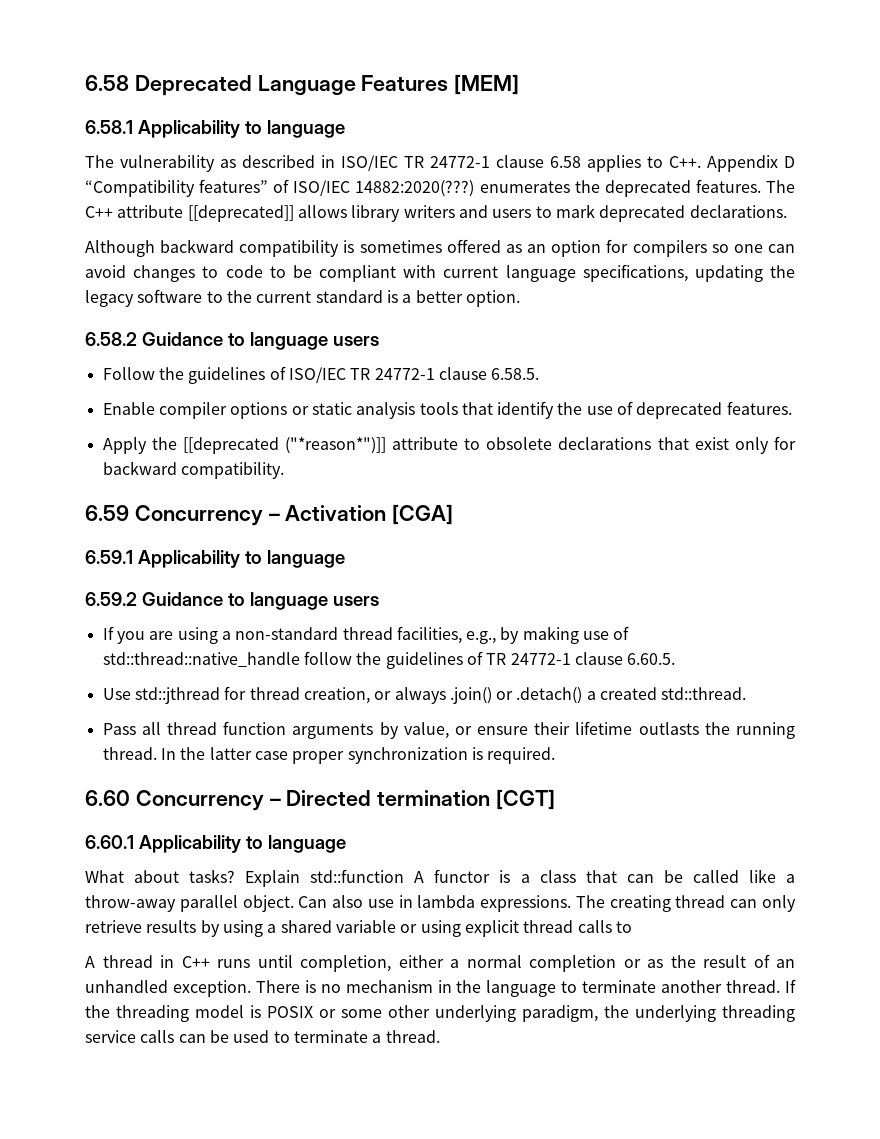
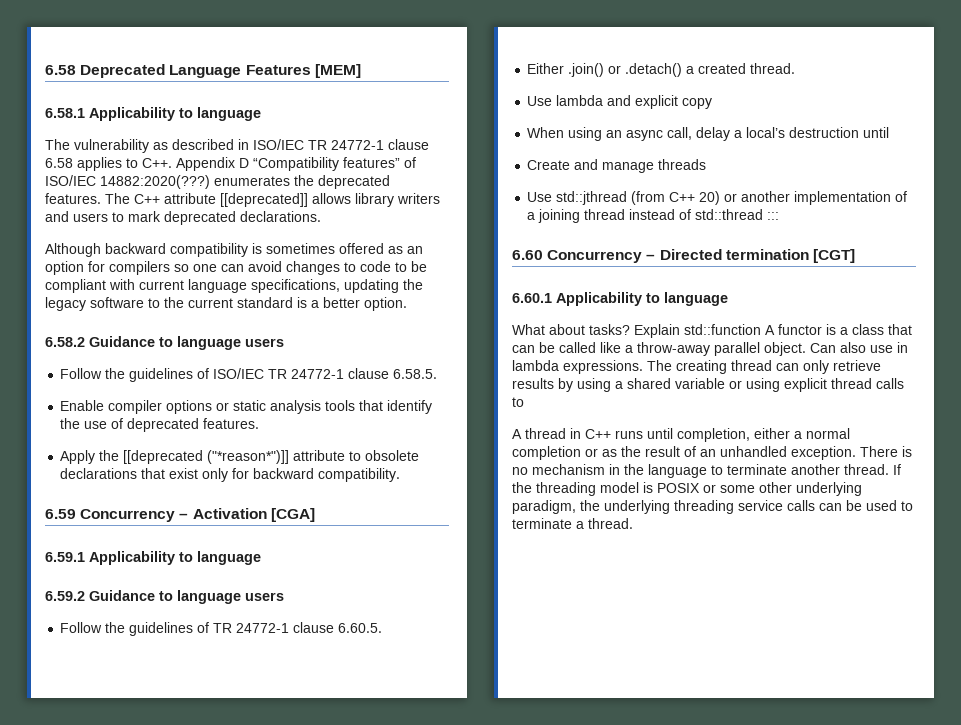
- If you are using a non-standard thread facilities, e.g., by making use of std::thread::native_handle follow the guidelines of TR 24772-1 clause 6.60.5.
+ Follow the guidelines of TR 24772-1 clause 6.60.5.
- Use std::jthread for thread creation, or always .join() or .detach() a created std::thread.
- Pass all thread function arguments by value, or ensure their lifetime outlasts the running thread. In the latter case proper synchronization is required.
+ Either .join() or .detach() a created thread.
+ Use lambda and explicit copy
+ When using an async call, delay a local’s destruction until
+ Create and manage threads
+ Use std::jthread (from C++ 20) or another implementation of a joining thread instead of std::thread :::

